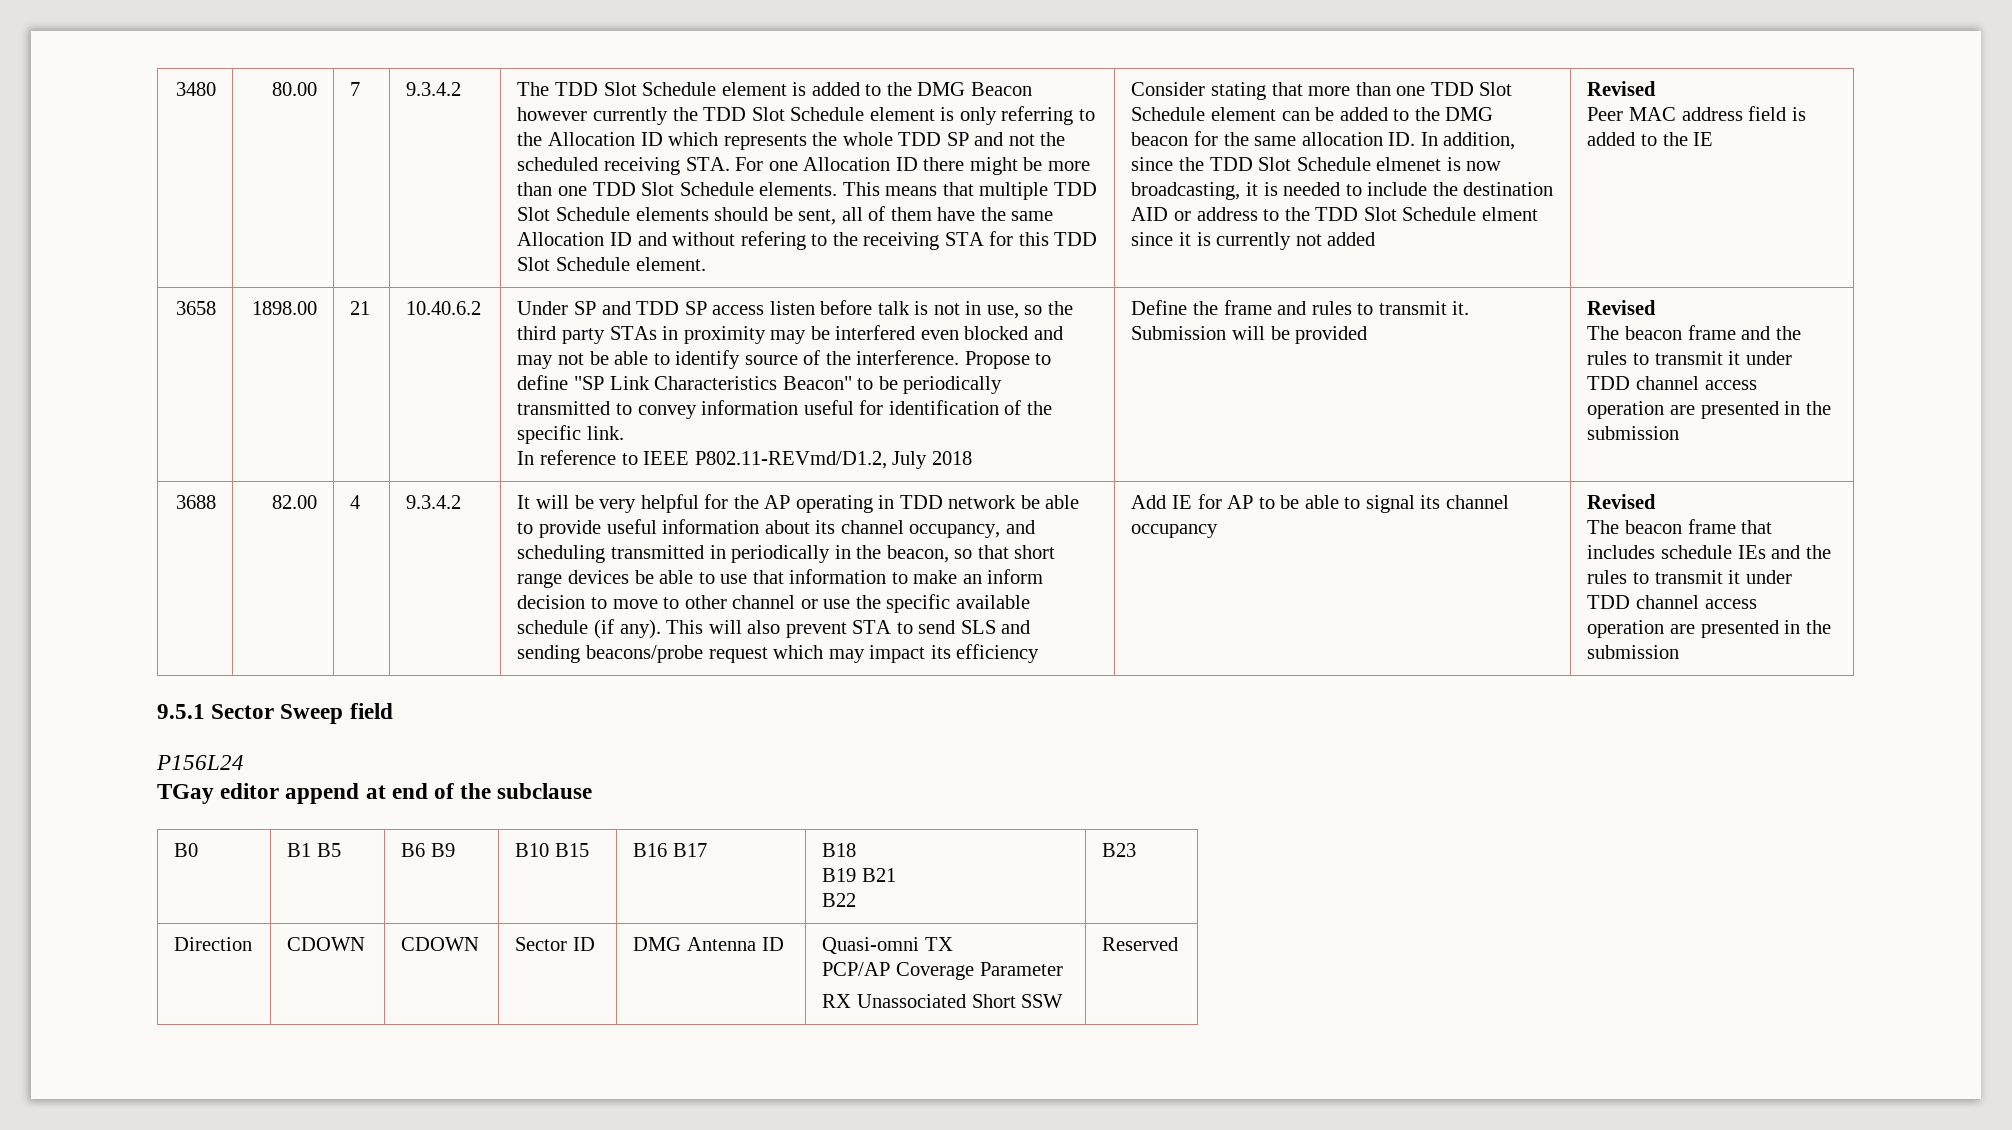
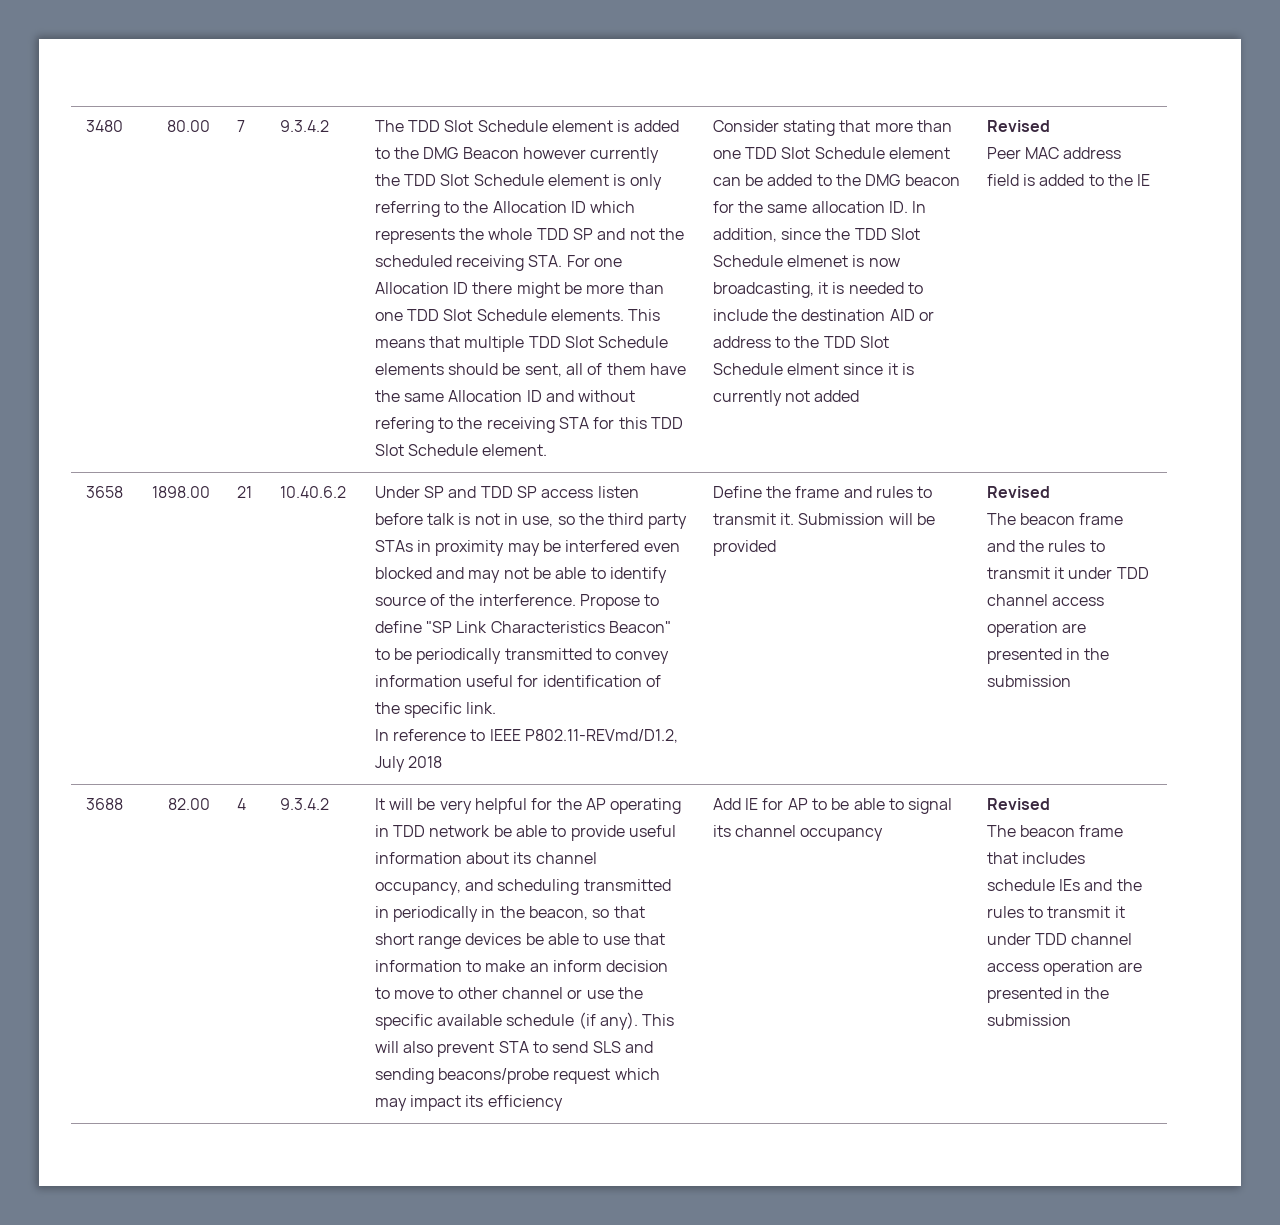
- 9.5.1 Sector Sweep field
- P156L24
- TGay editor append at end of the subclause
- B0 | B1 B5 | B6 B9 | B10 B15 | B16 B17 | B18
- B19 B21
- B22 | B23
- Direction | CDOWN | CDOWN | Sector ID | DMG Antenna ID | Quasi-omni TX
- PCP/AP Coverage Parameter
- RX Unassociated Short SSW | Reserved

